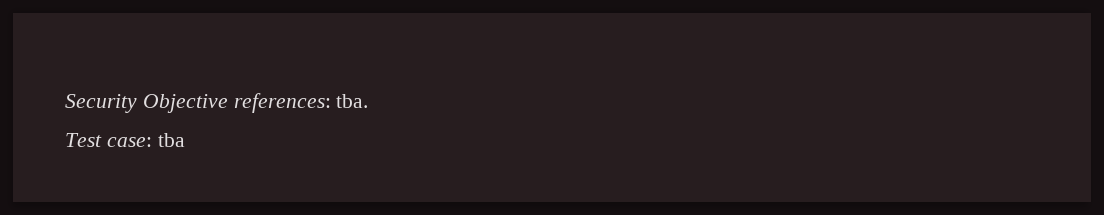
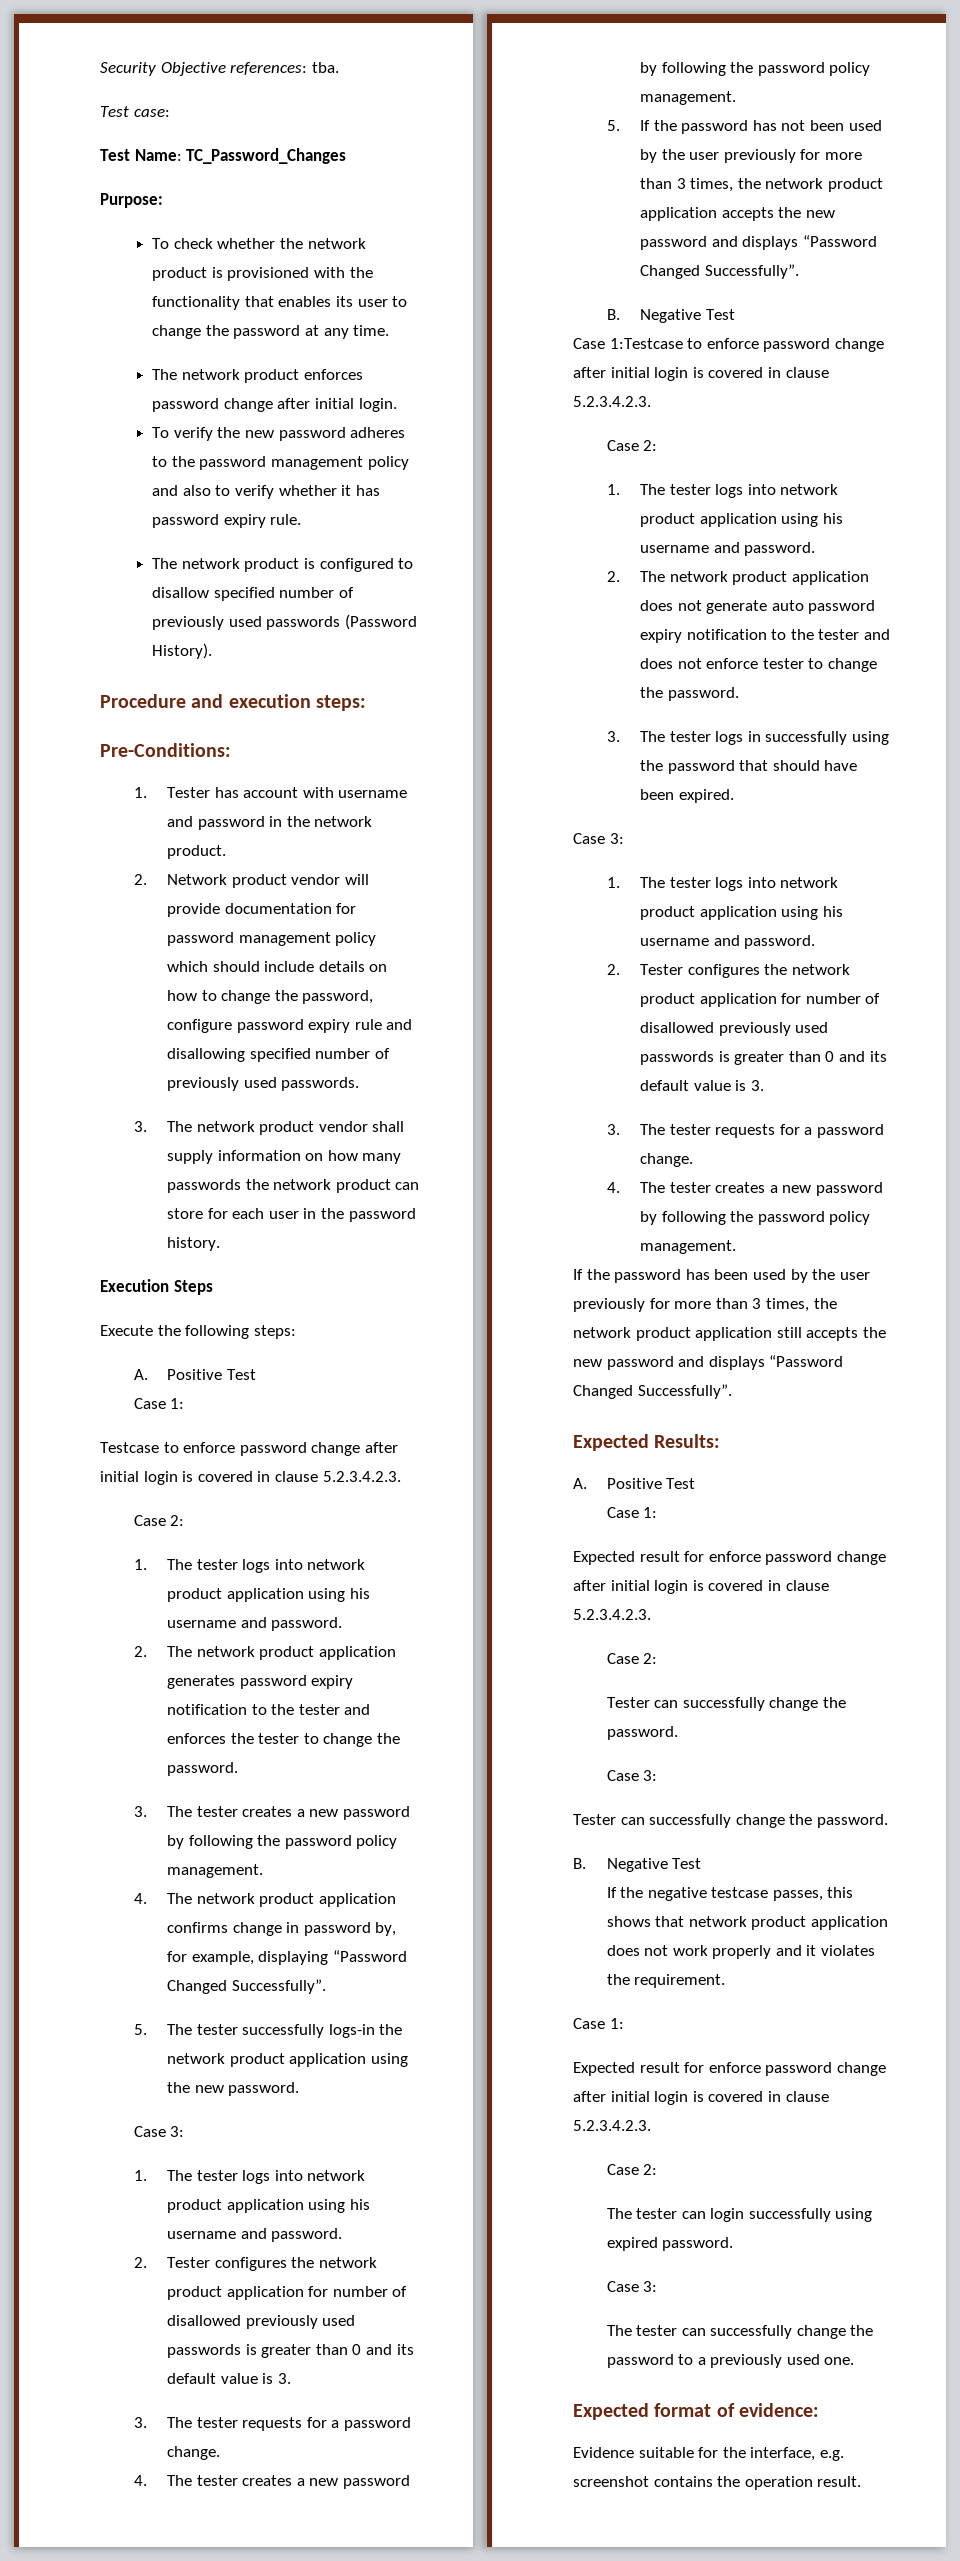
- Test case: tba
+ Test case:
+ Test Name: TC_Password_Changes
+ Purpose:
+ To check whether the network product is provisioned with the functionality that enables its user to change the password at any time.
+ The network product enforces password change after initial login.
+ To verify the new password adheres to the password management policy and also to verify whether it has password expiry rule.
+ The network product is configured to disallow specified number of previously used passwords (Password History).
+ Procedure and execution steps:
+ Pre-Conditions:
+ 1. Tester has account with username and password in the network product.
+ 2. Network product vendor will provide documentation for password management policy which should include details on how to change the password, configure password expiry rule and disallowing specified number of previously used passwords.
+ 3. The network product vendor shall supply information on how many passwords the network product can store for each user in the password history.
+ Execution Steps
+ Execute the following steps:
+ A. Positive Test
+ Case 1:
+ Testcase to enforce password change after initial login is covered in clause 5.2.3.4.2.3.
+ Case 2:
+ 1. The tester logs into network product application using his username and password.
+ 2. The network product application generates password expiry notification to the tester and enforces the tester to change the password.
+ 3. The tester creates a new password by following the password policy management.
+ 4. The network product application confirms change in password by, for example, displaying “Password Changed Successfully”.
+ 5. The tester successfully logs-in the network product application using the new password.
+ Case 3:
+ 1. The tester logs into network product application using his username and password.
+ 2. Tester configures the network product application for number of disallowed previously used passwords is greater than 0 and its default value is 3.
+ 3. The tester requests for a password change.
+ 4. The tester creates a new password by following the password policy management.
+ 5. If the password has not been used by the user previously for more than 3 times, the network product application accepts the new password and displays “Password Changed Successfully”.
+ B. Negative Test
+ Case 1:Testcase to enforce password change after initial login is covered in clause 5.2.3.4.2.3.
+ Case 2:
+ 1. The tester logs into network product application using his username and password.
+ 2. The network product application does not generate auto password expiry notification to the tester and does not enforce tester to change the password.
+ 3. The tester logs in successfully using the password that should have been expired.
+ Case 3:
+ 1. The tester logs into network product application using his username and password.
+ 2. Tester configures the network product application for number of disallowed previously used passwords is greater than 0 and its default value is 3.
+ 3. The tester requests for a password change.
+ 4. The tester creates a new password by following the password policy management.
+ If the password has been used by the user previously for more than 3 times, the network product application still accepts the new password and displays “Password Changed Successfully”.
+ Expected Results:
+ A. Positive Test
+ Case 1:
+ Expected result for enforce password change after initial login is covered in clause 5.2.3.4.2.3.
+ Case 2:
+ Tester can successfully change the password.
+ Case 3:
+ Tester can successfully change the password.
+ B. Negative Test
+ If the negative testcase passes, this shows that network product application does not work properly and it violates the requirement.
+ Case 1:
+ Expected result for enforce password change after initial login is covered in clause 5.2.3.4.2.3.
+ Case 2:
+ The tester can login successfully using expired password.
+ Case 3:
+ The tester can successfully change the password to a previously used one.
+ Expected format of evidence:
+ Evidence suitable for the interface, e.g. screenshot contains the operation result.

